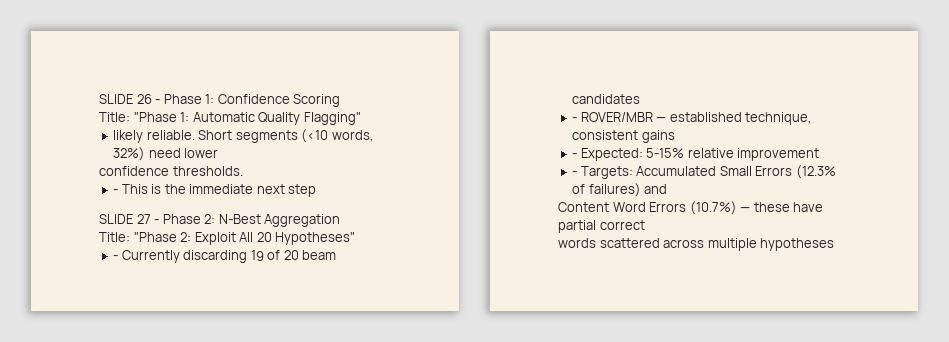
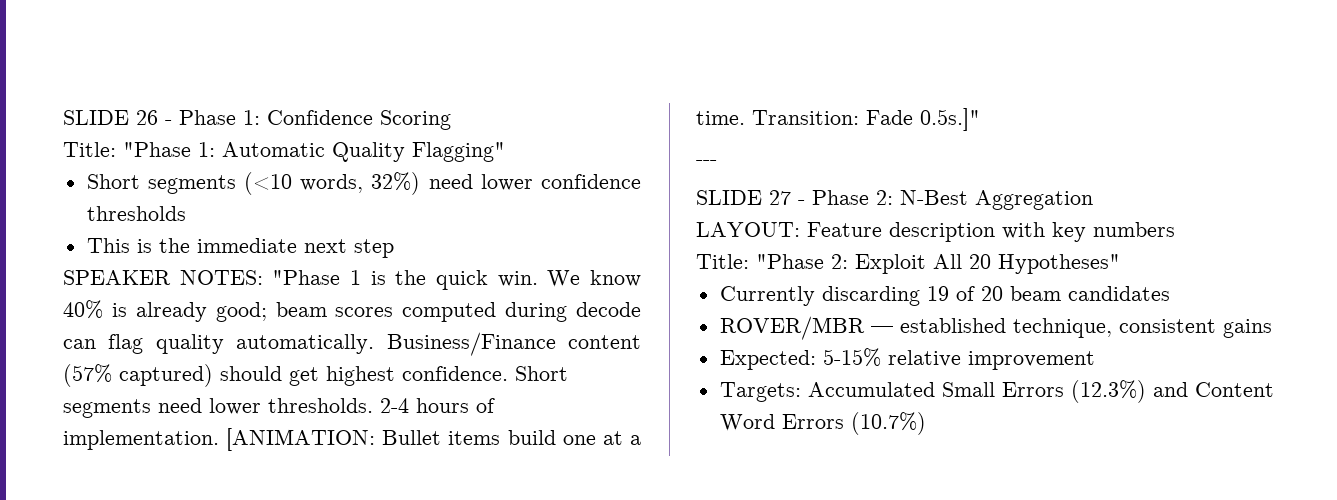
- likely reliable. Short segments (<10 words, 32%) need lower
- confidence thresholds.
- - This is the immediate next step
+ Short segments (<10 words, 32%) need lower confidence thresholds
+ This is the immediate next step
+ SPEAKER NOTES: "Phase 1 is the quick win. We know 40% is already good; beam scores computed during decode can flag quality automatically. Business/Finance content (57% captured) should get highest confidence. Short segments need lower thresholds. 2-4 hours of implementation. [ANIMATION: Bullet items build one at a time. Transition: Fade 0.5s.]"
+ ---
+ LAYOUT: Feature description with key numbers
- - Currently discarding 19 of 20 beam candidates
+ Currently discarding 19 of 20 beam candidates
- - ROVER/MBR — established technique, consistent gains
+ ROVER/MBR — established technique, consistent gains
- - Expected: 5-15% relative improvement
+ Expected: 5-15% relative improvement
- - Targets: Accumulated Small Errors (12.3% of failures) and
- Content Word Errors (10.7%) — these have partial correct
- words scattered across multiple hypotheses
+ Targets: Accumulated Small Errors (12.3%) and Content Word Errors (10.7%)

